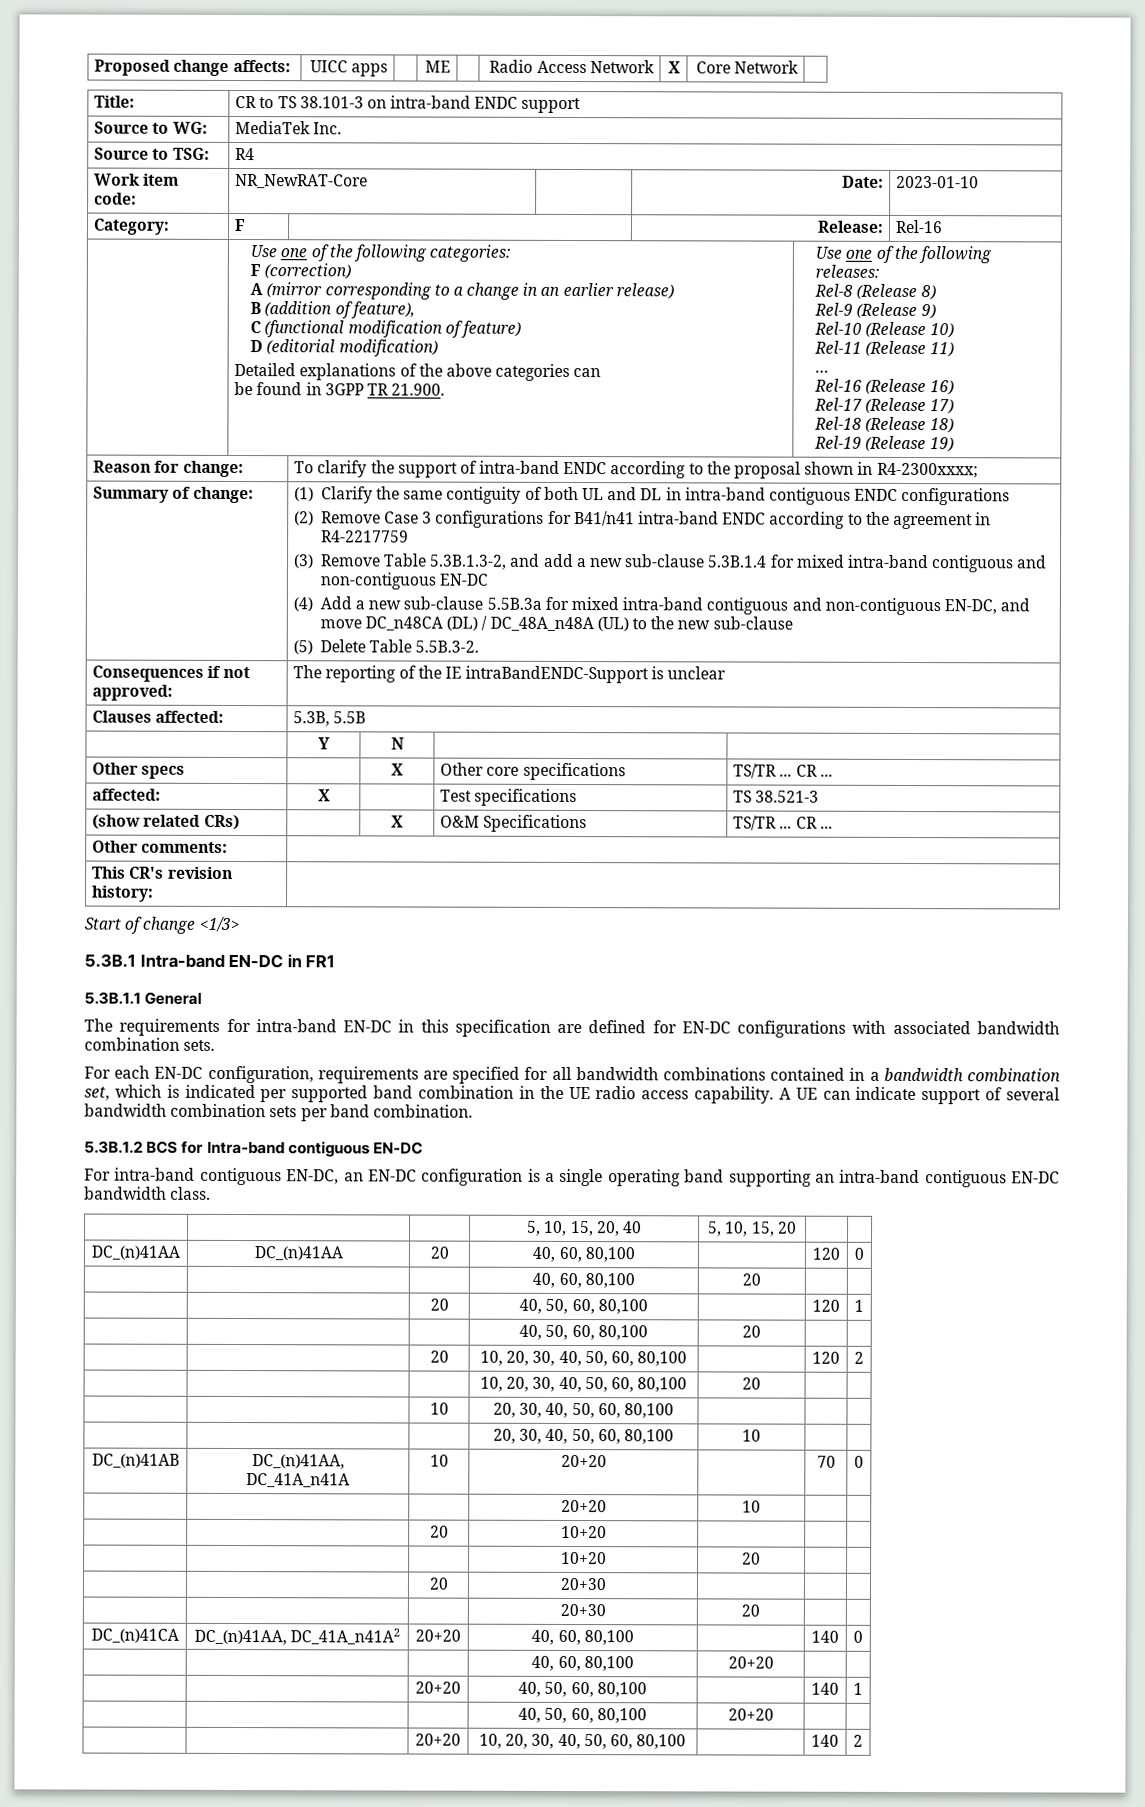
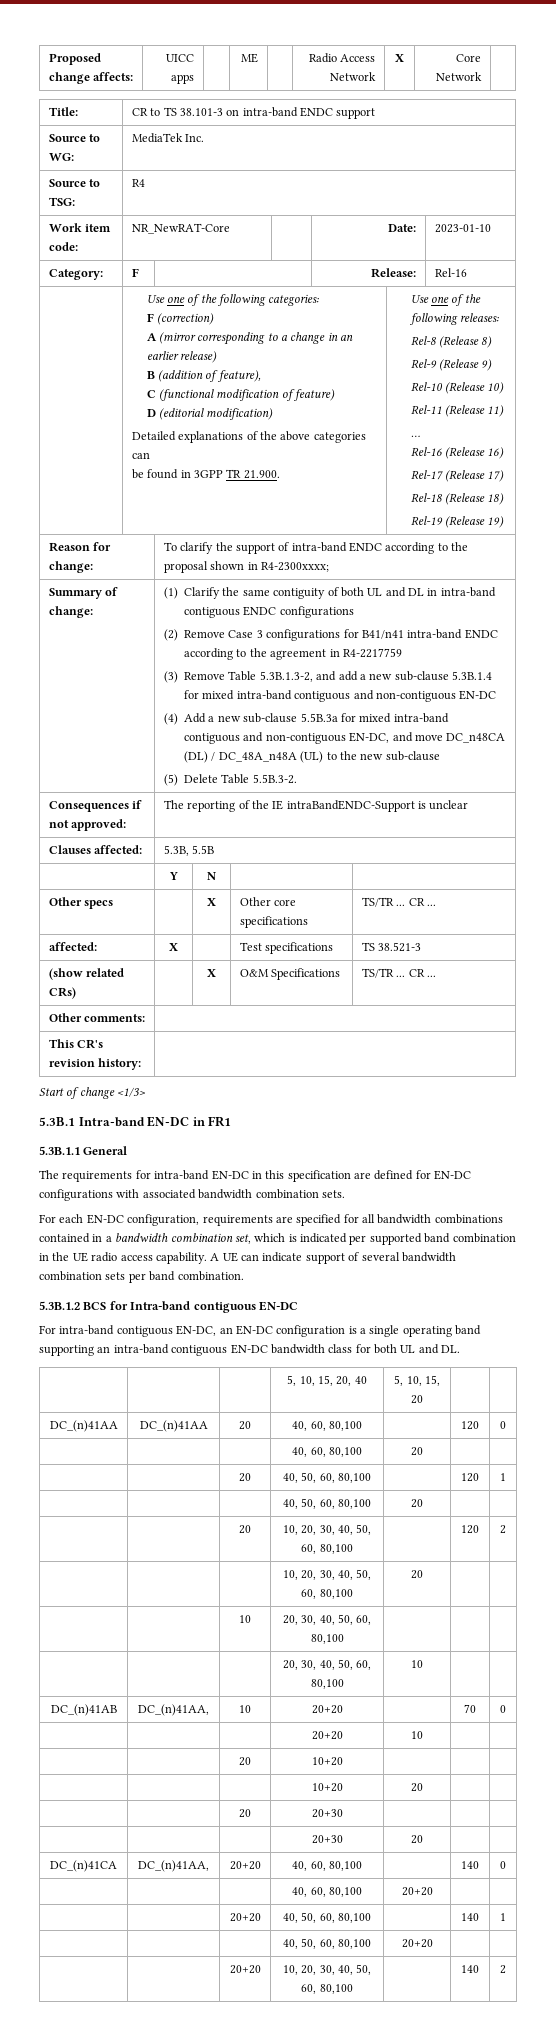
- For intra-band contiguous EN-DC, an EN-DC configuration is a single operating band supporting an intra-band contiguous EN-DC bandwidth class.
+ For intra-band contiguous EN-DC, an EN-DC configuration is a single operating band supporting an intra-band contiguous EN-DC bandwidth class for both UL and DL.
- DC_(n)41AB | DC_(n)41AA,
- DC_41A_n41A | 10 | 20+20 | | 70 | 0
+ DC_(n)41AB | DC_(n)41AA, | 10 | 20+20 | | 70 | 0
- DC_(n)41CA | DC_(n)41AA, DC_41A_n41A2 | 20+20 | 40, 60, 80,100 | | 140 | 0
+ DC_(n)41CA | DC_(n)41AA, | 20+20 | 40, 60, 80,100 | | 140 | 0

